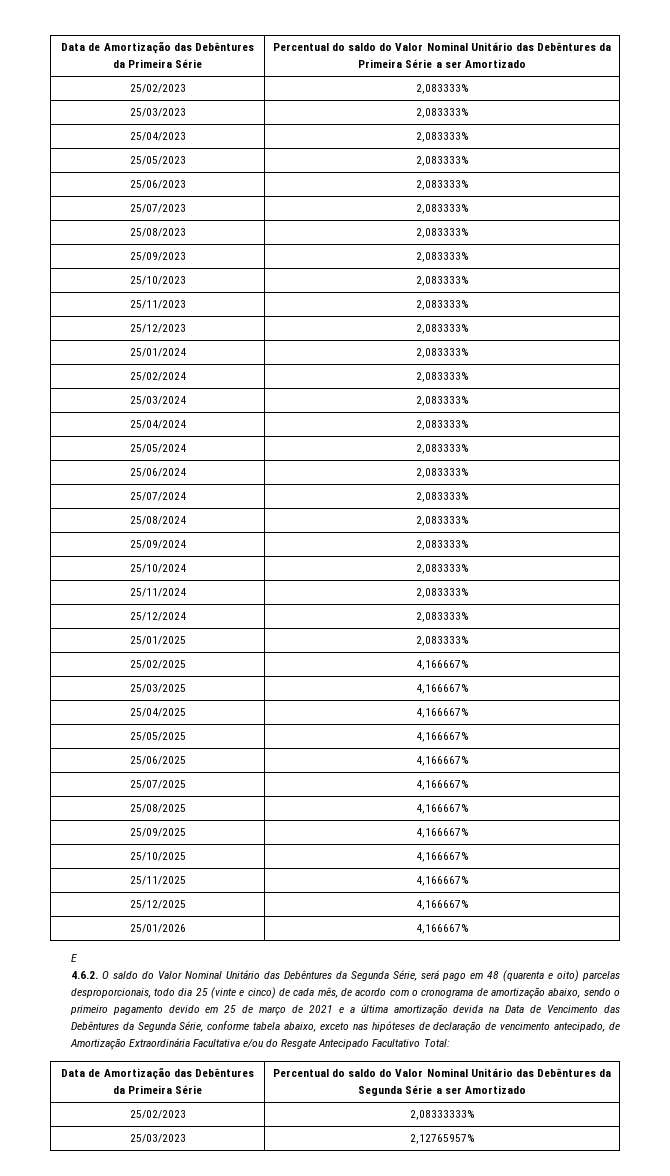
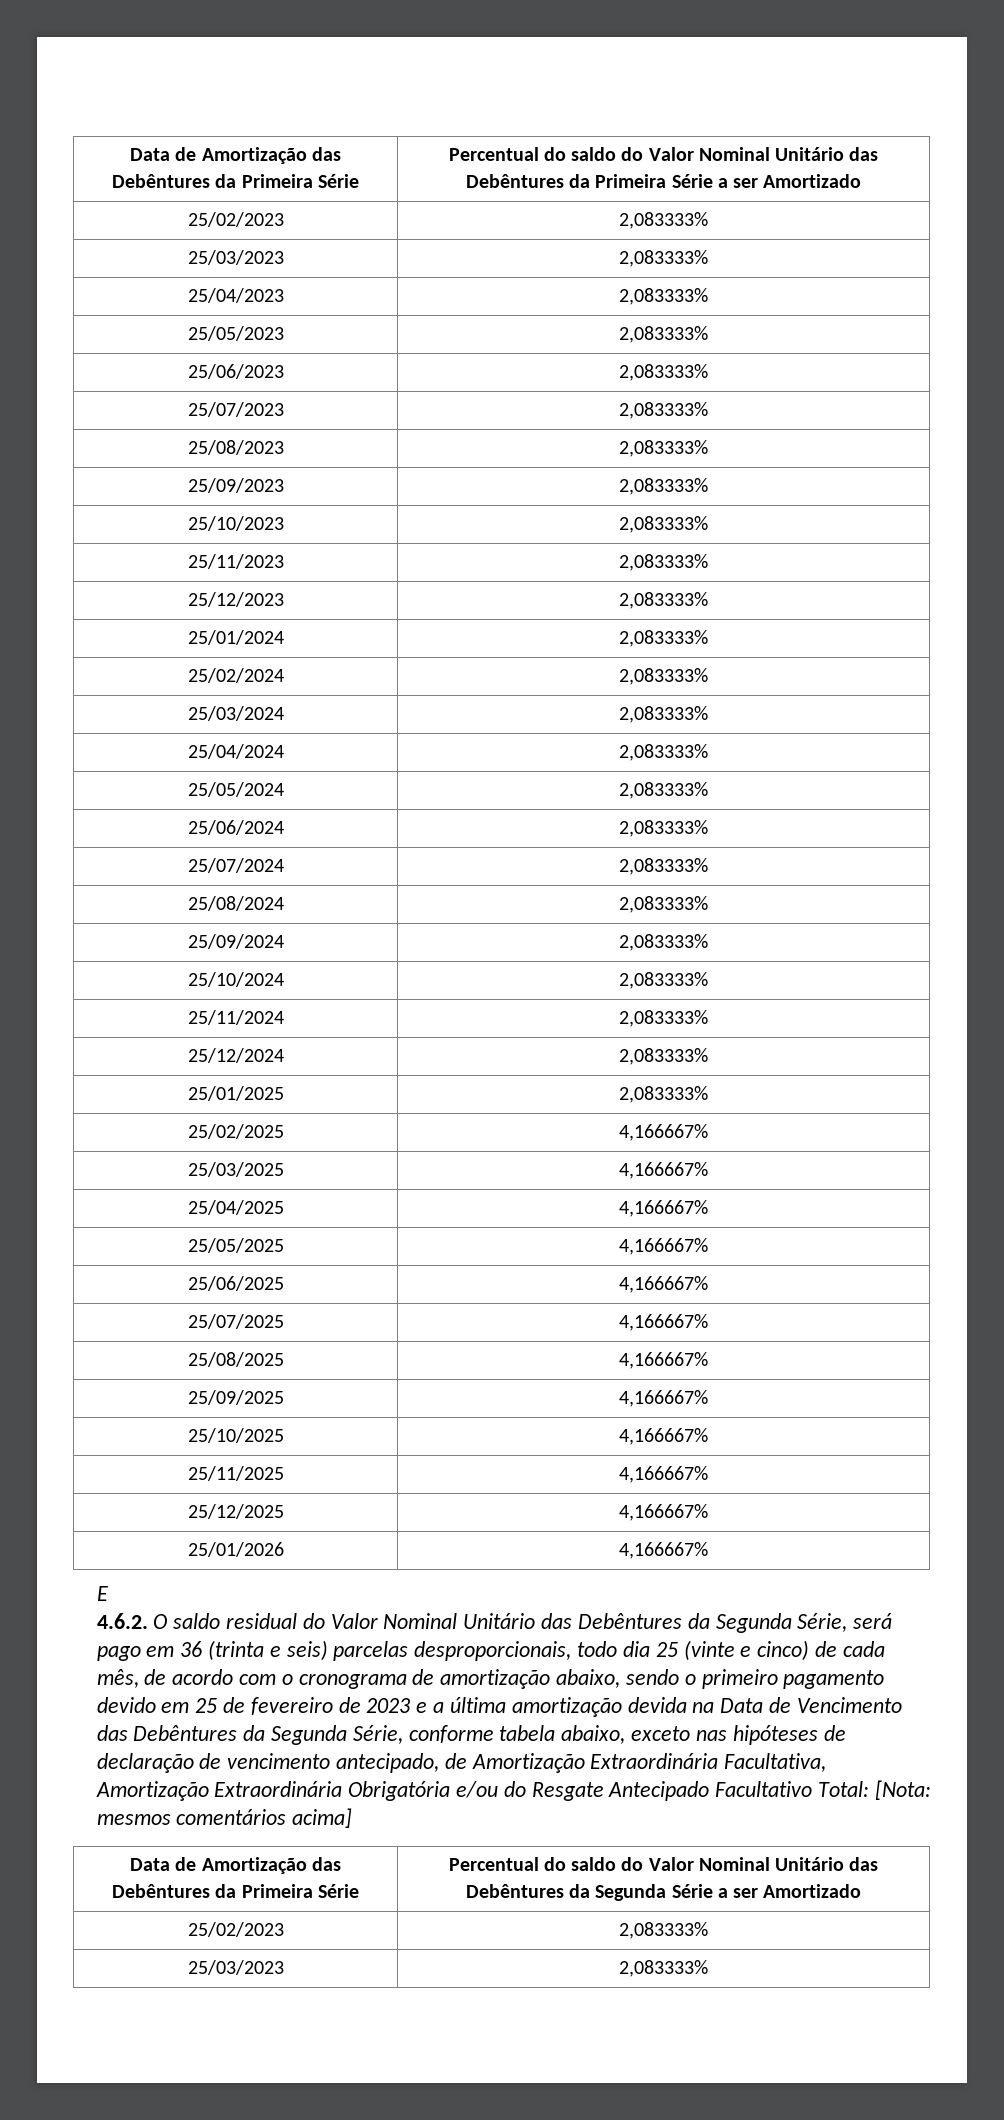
- 4.6.2. O saldo do Valor Nominal Unitário das Debêntures da Segunda Série, será pago em 48 (quarenta e oito) parcelas desproporcionais, todo dia 25 (vinte e cinco) de cada mês, de acordo com o cronograma de amortização abaixo, sendo o primeiro pagamento devido em 25 de março de 2021 e a última amortização devida na Data de Vencimento das Debêntures da Segunda Série, conforme tabela abaixo, exceto nas hipóteses de declaração de vencimento antecipado, de Amortização Extraordinária Facultativa e/ou do Resgate Antecipado Facultativo Total:
+ 4.6.2. O saldo residual do Valor Nominal Unitário das Debêntures da Segunda Série, será pago em 36 (trinta e seis) parcelas desproporcionais, todo dia 25 (vinte e cinco) de cada mês, de acordo com o cronograma de amortização abaixo, sendo o primeiro pagamento devido em 25 de fevereiro de 2023 e a última amortização devida na Data de Vencimento das Debêntures da Segunda Série, conforme tabela abaixo, exceto nas hipóteses de declaração de vencimento antecipado, de Amortização Extraordinária Facultativa, Amortização Extraordinária Obrigatória e/ou do Resgate Antecipado Facultativo Total: [Nota: mesmos comentários acima]
  Data de Amortização das Debêntures da Primeira Série | Percentual do saldo do Valor Nominal Unitário das Debêntures da Segunda Série a ser Amortizado
- 25/02/2023 | 2,08333333%
- 25/03/2023 | 2,12765957%
+ 25/02/2023 | 2,083333%
+ 25/03/2023 | 2,083333%

